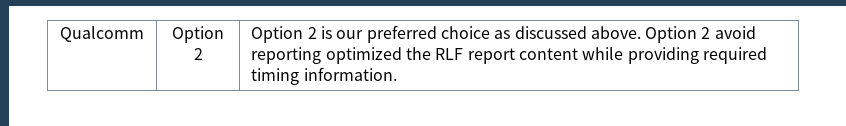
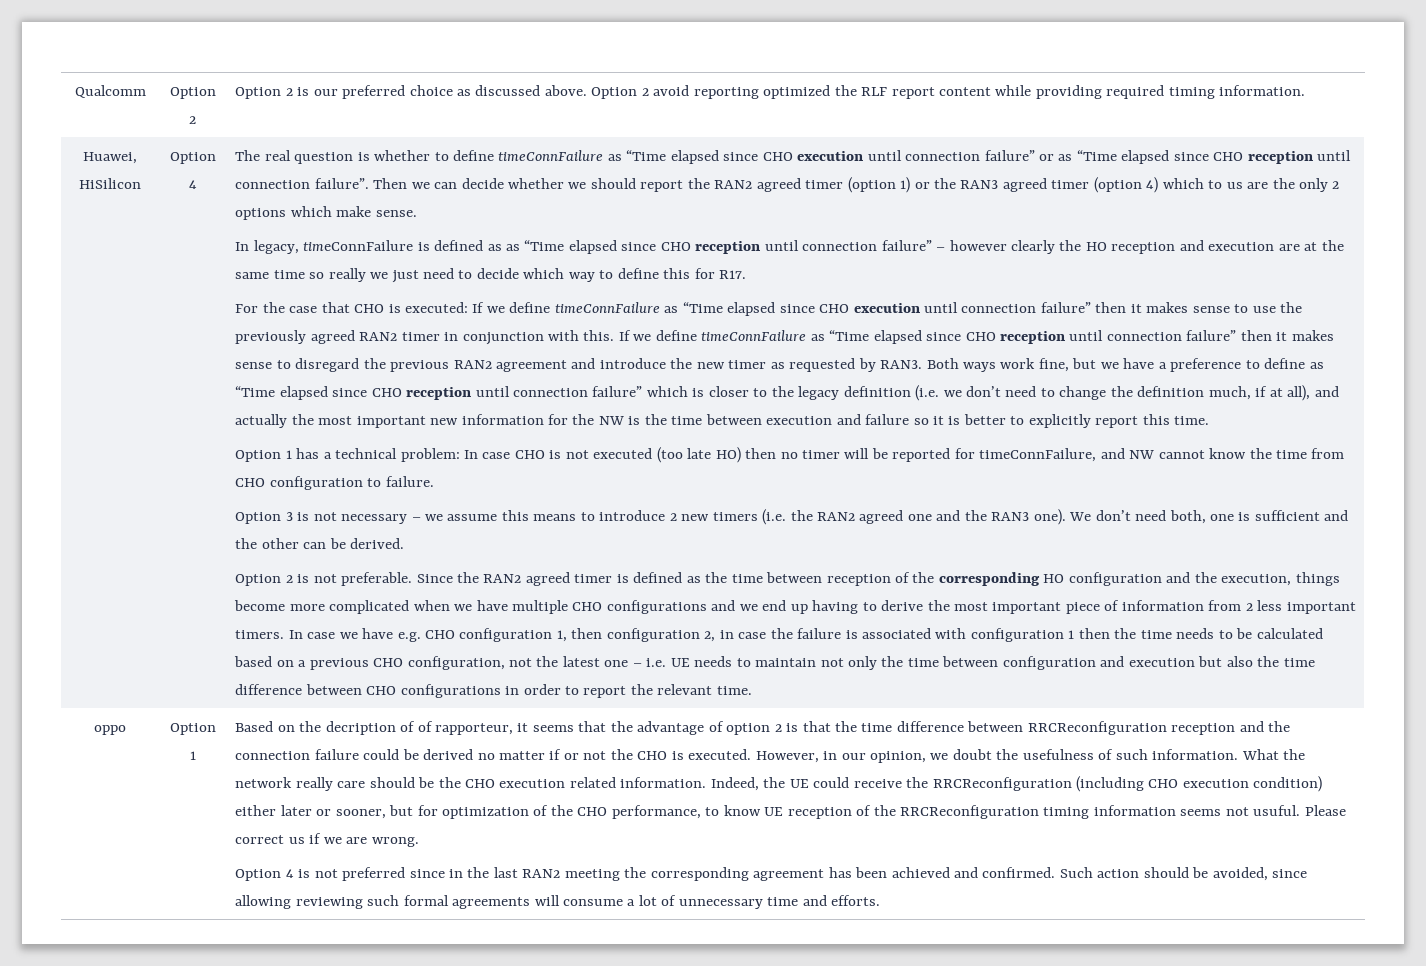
+ Huawei, HiSilicon | Option 4 | The real question is whether to define timeConnFailure as “Time elapsed since CHO execution until connection failure” or as “Time elapsed since CHO reception until connection failure”. Then we can decide whether we should report the RAN2 agreed timer (option 1) or the RAN3 agreed timer (option 4) which to us are the only 2 options which make sense.
+ In legacy, timeConnFailure is defined as as “Time elapsed since CHO reception until connection failure” – however clearly the HO reception and execution are at the same time so really we just need to decide which way to define this for R17.
+ For the case that CHO is executed: If we define timeConnFailure as “Time elapsed since CHO execution until connection failure” then it makes sense to use the previously agreed RAN2 timer in conjunction with this. If we define timeConnFailure as “Time elapsed since CHO reception until connection failure” then it makes sense to disregard the previous RAN2 agreement and introduce the new timer as requested by RAN3. Both ways work fine, but we have a preference to define as “Time elapsed since CHO reception until connection failure” which is closer to the legacy definition (i.e. we don’t need to change the definition much, if at all), and actually the most important new information for the NW is the time between execution and failure so it is better to explicitly report this time.
+ Option 1 has a technical problem: In case CHO is not executed (too late HO) then no timer will be reported for timeConnFailure, and NW cannot know the time from CHO configuration to failure.
+ Option 3 is not necessary – we assume this means to introduce 2 new timers (i.e. the RAN2 agreed one and the RAN3 one). We don’t need both, one is sufficient and the other can be derived.
+ Option 2 is not preferable. Since the RAN2 agreed timer is defined as the time between reception of the corresponding HO configuration and the execution, things become more complicated when we have multiple CHO configurations and we end up having to derive the most important piece of information from 2 less important timers. In case we have e.g. CHO configuration 1, then configuration 2, in case the failure is associated with configuration 1 then the time needs to be calculated based on a previous CHO configuration, not the latest one – i.e. UE needs to maintain not only the time between configuration and execution but also the time difference between CHO configurations in order to report the relevant time.
+ oppo | Option 1 | Based on the decription of of rapporteur, it seems that the advantage of option 2 is that the time difference between RRCReconfiguration reception and the connection failure could be derived no matter if or not the CHO is executed. However, in our opinion, we doubt the usefulness of such information. What the network really care should be the CHO execution related information. Indeed, the UE could receive the RRCReconfiguration (including CHO execution condition) either later or sooner, but for optimization of the CHO performance, to know UE reception of the RRCReconfiguration timing information seems not usuful. Please correct us if we are wrong.
+ Option 4 is not preferred since in the last RAN2 meeting the corresponding agreement has been achieved and confirmed. Such action should be avoided, since allowing reviewing such formal agreements will consume a lot of unnecessary time and efforts.

